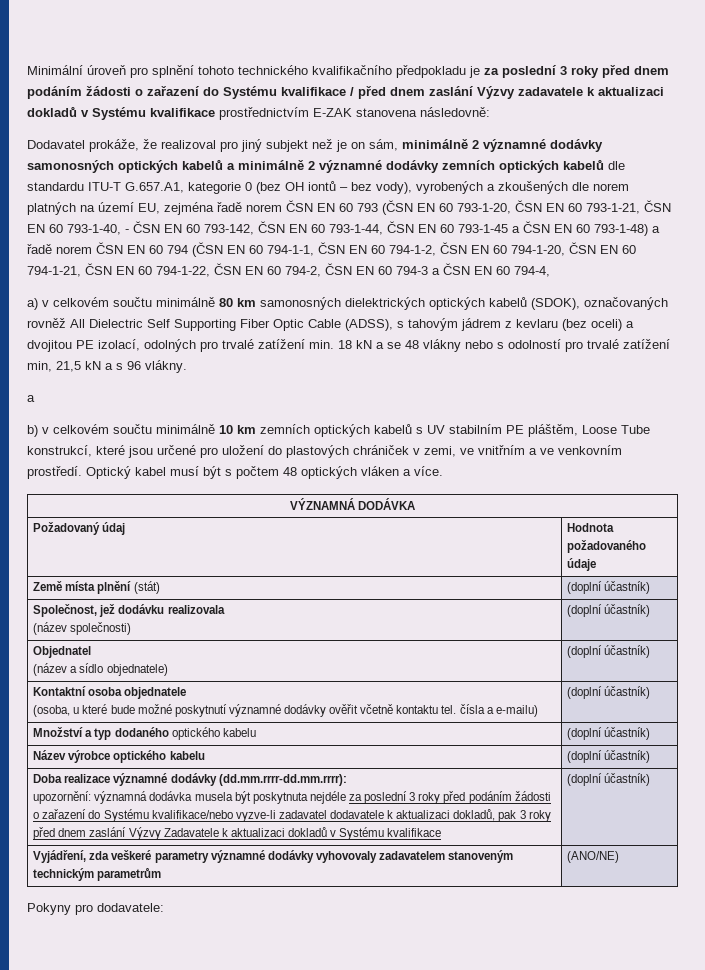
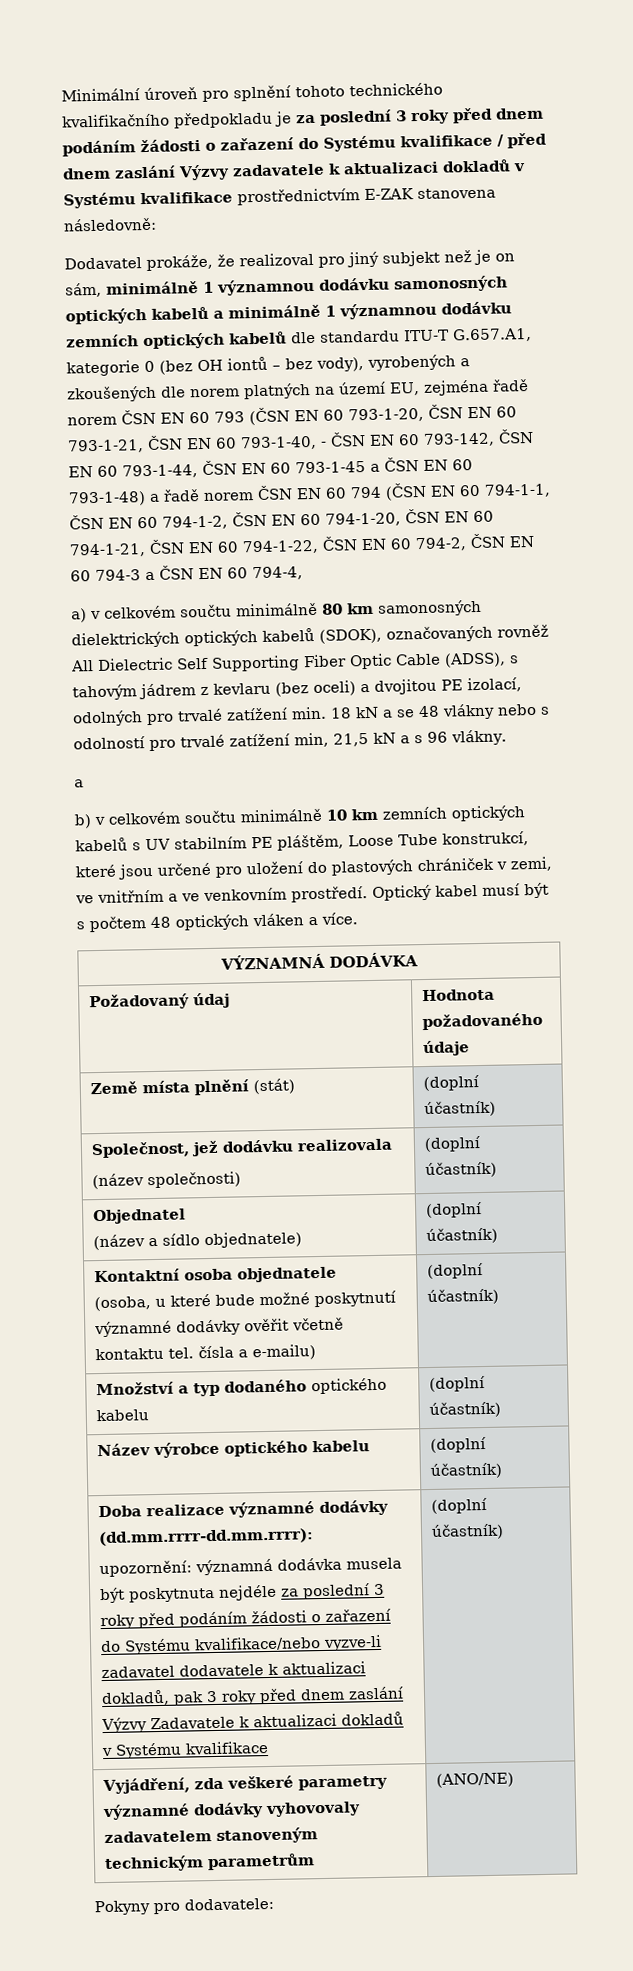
- Dodavatel prokáže, že realizoval pro jiný subjekt než je on sám, minimálně 2 významné dodávky samonosných optických kabelů a minimálně 2 významné dodávky zemních optických kabelů dle standardu ITU-T G.657.A1, kategorie 0 (bez OH iontů – bez vody), vyrobených a zkoušených dle norem platných na území EU, zejména řadě norem ČSN EN 60 793 (ČSN EN 60 793-1-20, ČSN EN 60 793-1-21, ČSN EN 60 793-1-40, - ČSN EN 60 793-142, ČSN EN 60 793-1-44, ČSN EN 60 793-1-45 a ČSN EN 60 793-1-48) a řadě norem ČSN EN 60 794 (ČSN EN 60 794-1-1, ČSN EN 60 794-1-2, ČSN EN 60 794-1-20, ČSN EN 60 794-1-21, ČSN EN 60 794-1-22, ČSN EN 60 794-2, ČSN EN 60 794-3 a ČSN EN 60 794-4,
+ Dodavatel prokáže, že realizoval pro jiný subjekt než je on sám, minimálně 1 významnou dodávku samonosných optických kabelů a minimálně 1 významnou dodávku zemních optických kabelů dle standardu ITU-T G.657.A1, kategorie 0 (bez OH iontů – bez vody), vyrobených a zkoušených dle norem platných na území EU, zejména řadě norem ČSN EN 60 793 (ČSN EN 60 793-1-20, ČSN EN 60 793-1-21, ČSN EN 60 793-1-40, - ČSN EN 60 793-142, ČSN EN 60 793-1-44, ČSN EN 60 793-1-45 a ČSN EN 60 793-1-48) a řadě norem ČSN EN 60 794 (ČSN EN 60 794-1-1, ČSN EN 60 794-1-2, ČSN EN 60 794-1-20, ČSN EN 60 794-1-21, ČSN EN 60 794-1-22, ČSN EN 60 794-2, ČSN EN 60 794-3 a ČSN EN 60 794-4,

